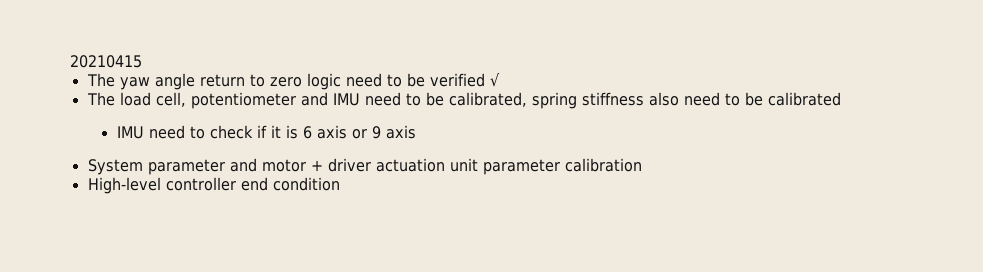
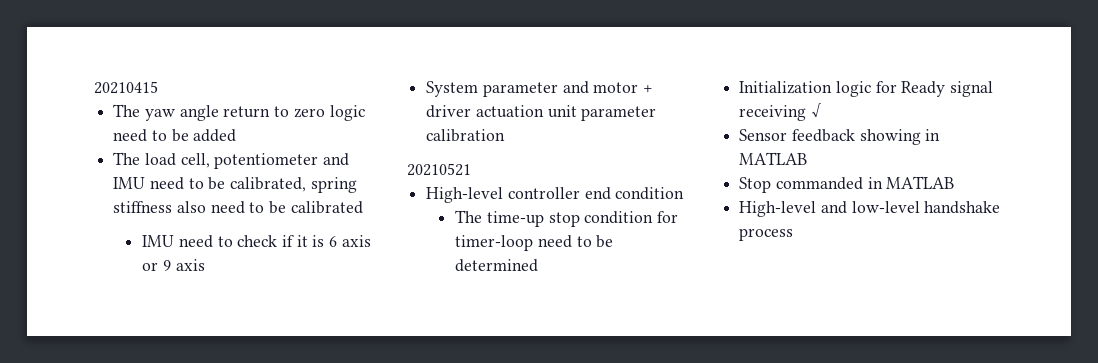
- The yaw angle return to zero logic need to be verified √
+ The yaw angle return to zero logic need to be added
+ 20210521
+ The time-up stop condition for timer-loop need to be determined
+ Initialization logic for Ready signal receiving √
+ Sensor feedback showing in MATLAB
+ Stop commanded in MATLAB
+ High-level and low-level handshake process

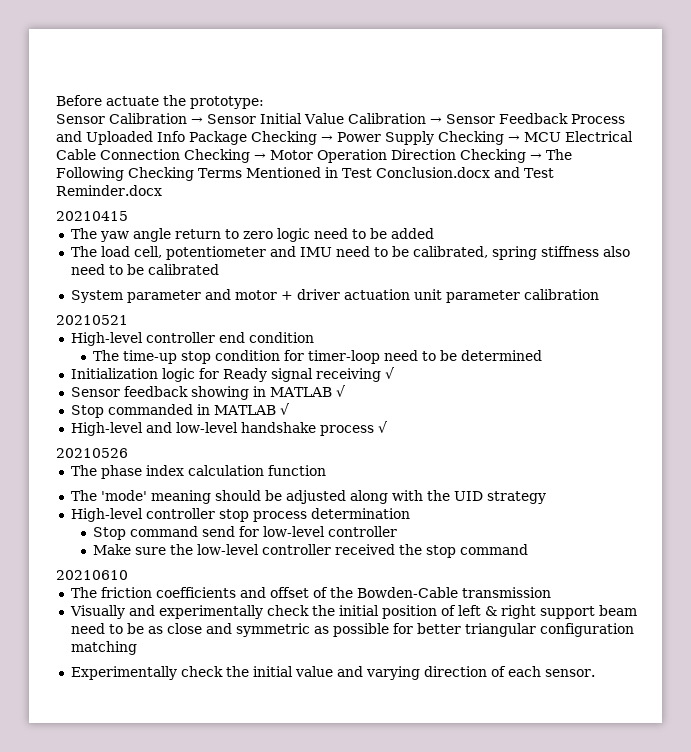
+ Before actuate the prototype:
+ Sensor Calibration → Sensor Initial Value Calibration → Sensor Feedback Process and Uploaded Info Package Checking → Power Supply Checking → MCU Electrical Cable Connection Checking → Motor Operation Direction Checking → The Following Checking Terms Mentioned in Test Conclusion.docx and Test Reminder.docx
- IMU need to check if it is 6 axis or 9 axis
- Sensor feedback showing in MATLAB
+ Sensor feedback showing in MATLAB √
- Stop commanded in MATLAB
+ Stop commanded in MATLAB √
- High-level and low-level handshake process
+ High-level and low-level handshake process √
+ 20210526
+ The phase index calculation function
+ The 'mode' meaning should be adjusted along with the UID strategy
+ High-level controller stop process determination
+ Stop command send for low-level controller
+ Make sure the low-level controller received the stop command
+ 20210610
+ The friction coefficients and offset of the Bowden-Cable transmission
+ Visually and experimentally check the initial position of left & right support beam need to be as close and symmetric as possible for better triangular configuration matching
+ Experimentally check the initial value and varying direction of each sensor.

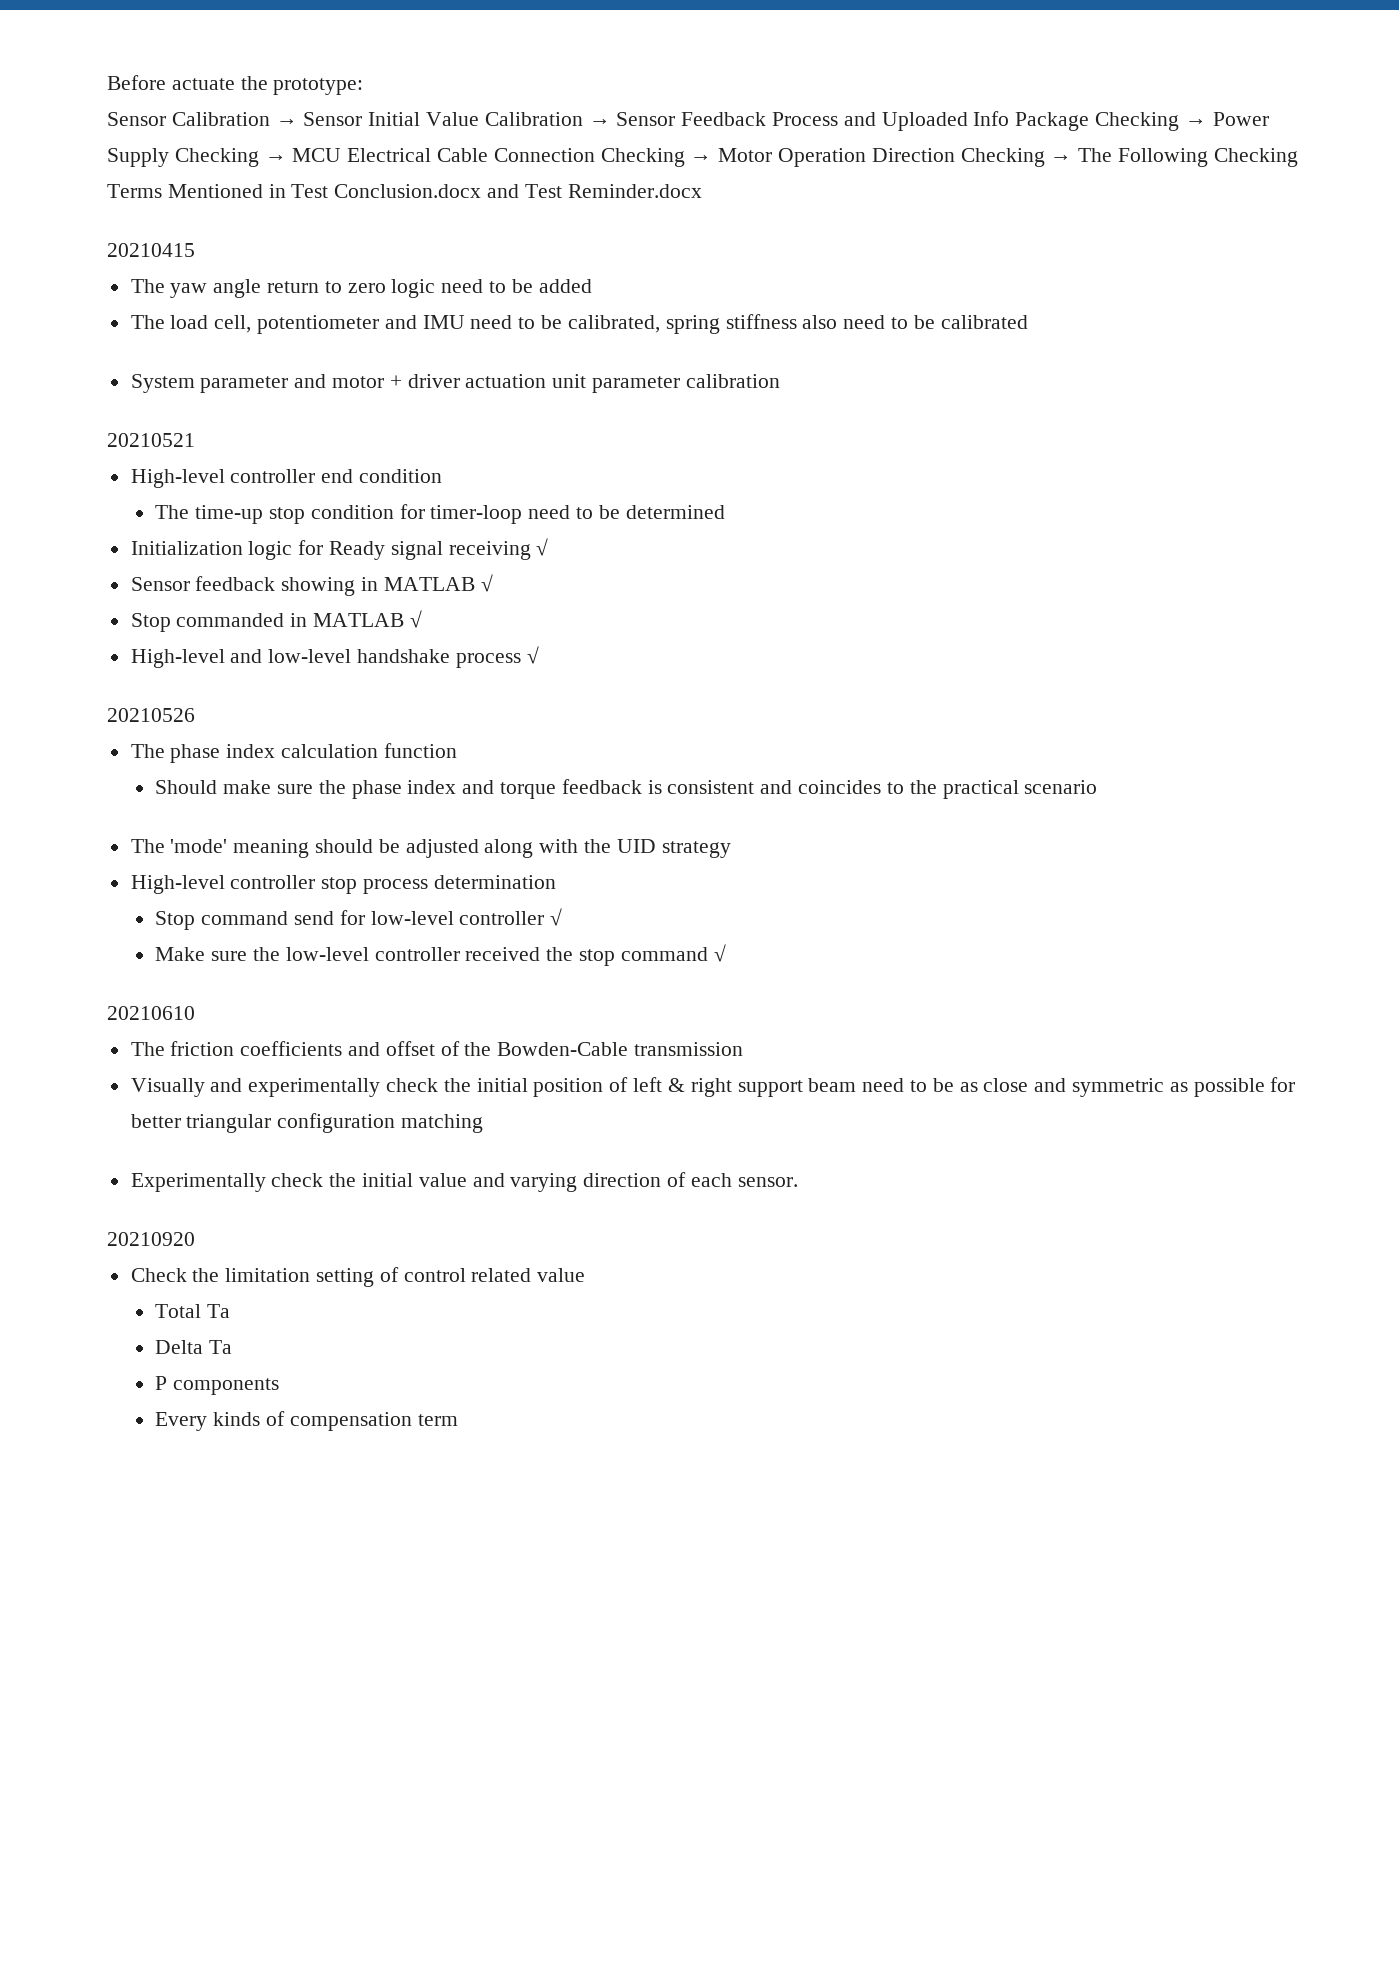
+ Should make sure the phase index and torque feedback is consistent and coincides to the practical scenario
- Stop command send for low-level controller
+ Stop command send for low-level controller √
- Make sure the low-level controller received the stop command
+ Make sure the low-level controller received the stop command √
+ 20210920
+ Check the limitation setting of control related value
+ Total Ta
+ Delta Ta
+ P components
+ Every kinds of compensation term

